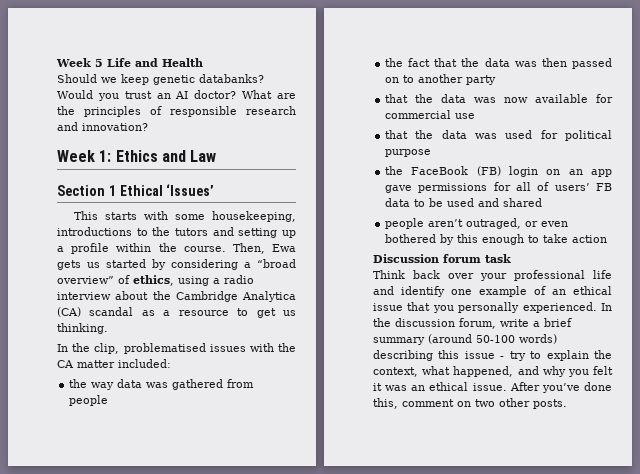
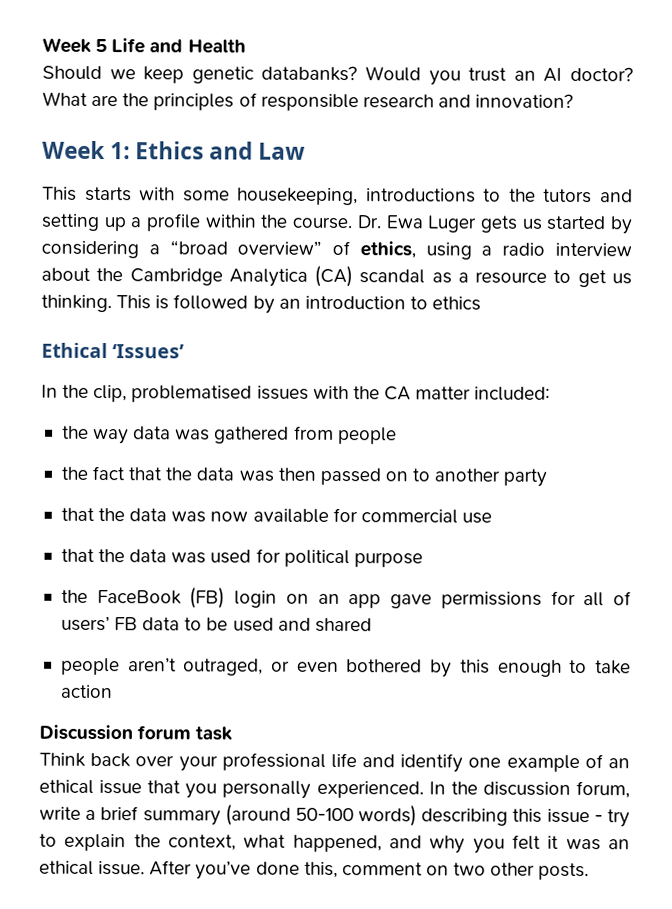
- Section 1 Ethical ‘Issues’
- Then, Ewa gets us started by considering a “broad overview” of ethics, using a radio interview about the Cambridge Analytica (CA) scandal as a resource to get us thinking.
+ Dr. Ewa Luger gets us started by considering a “broad overview” of ethics, using a radio interview about the Cambridge Analytica (CA) scandal as a resource to get us thinking. This is followed by an introduction to ethics
+ Ethical ‘Issues’

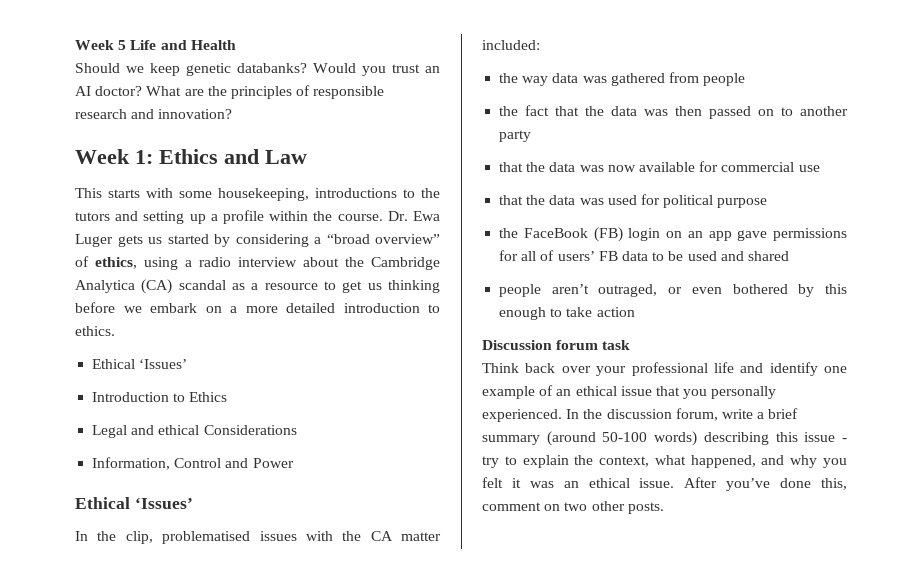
- Dr. Ewa Luger gets us started by considering a “broad overview” of ethics, using a radio interview about the Cambridge Analytica (CA) scandal as a resource to get us thinking. This is followed by an introduction to ethics
+ Dr. Ewa Luger gets us started by considering a “broad overview” of ethics, using a radio interview about the Cambridge Analytica (CA) scandal as a resource to get us thinking before we embark on a more detailed introduction to ethics.
+ Ethical ‘Issues’
+ Introduction to Ethics
+ Legal and ethical Considerations
+ Information, Control and Power

